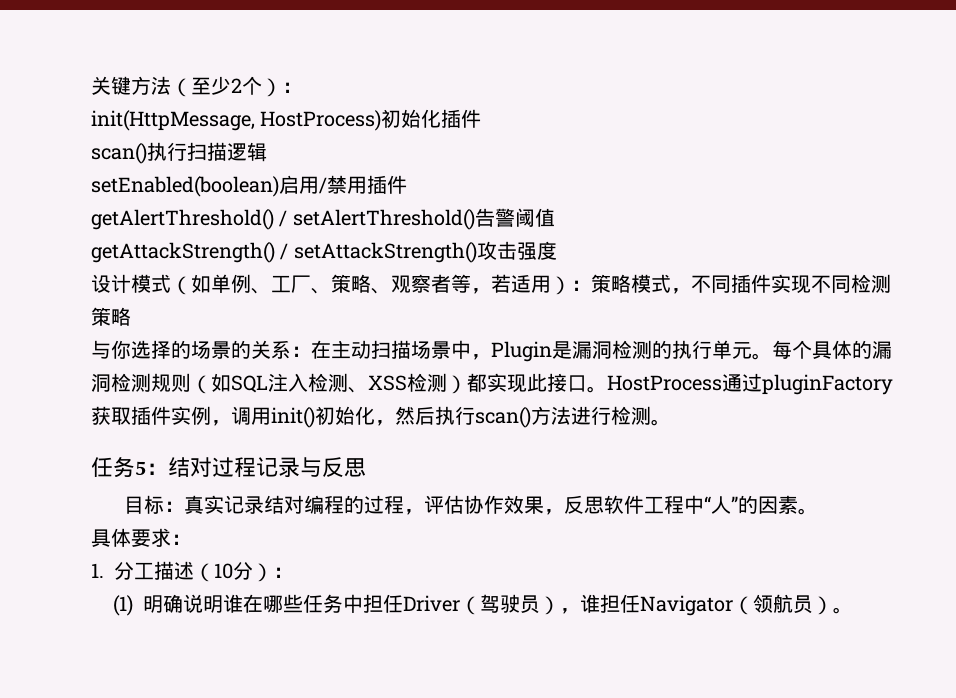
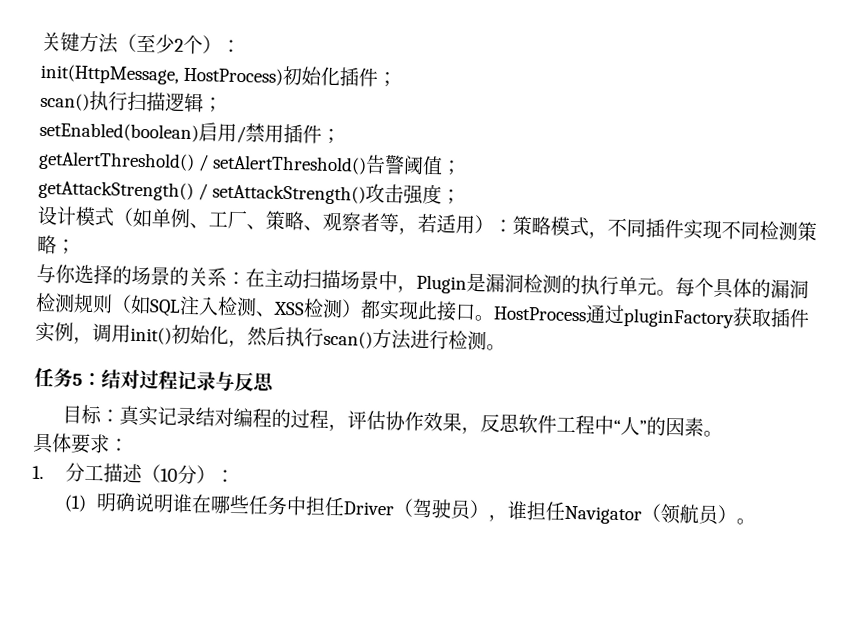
- init(HttpMessage, HostProcess)初始化插件
+ init(HttpMessage, HostProcess)初始化插件；
- scan()执行扫描逻辑
+ scan()执行扫描逻辑；
- setEnabled(boolean)启用/禁用插件
+ setEnabled(boolean)启用/禁用插件；
- getAlertThreshold() / setAlertThreshold()告警阈值
+ getAlertThreshold() / setAlertThreshold()告警阈值；
- getAttackStrength() / setAttackStrength()攻击强度
+ getAttackStrength() / setAttackStrength()攻击强度；
- 设计模式（如单例、工厂、策略、观察者等，若适用）：策略模式，不同插件实现不同检测策略
+ 设计模式（如单例、工厂、策略、观察者等，若适用）：策略模式，不同插件实现不同检测策略；

